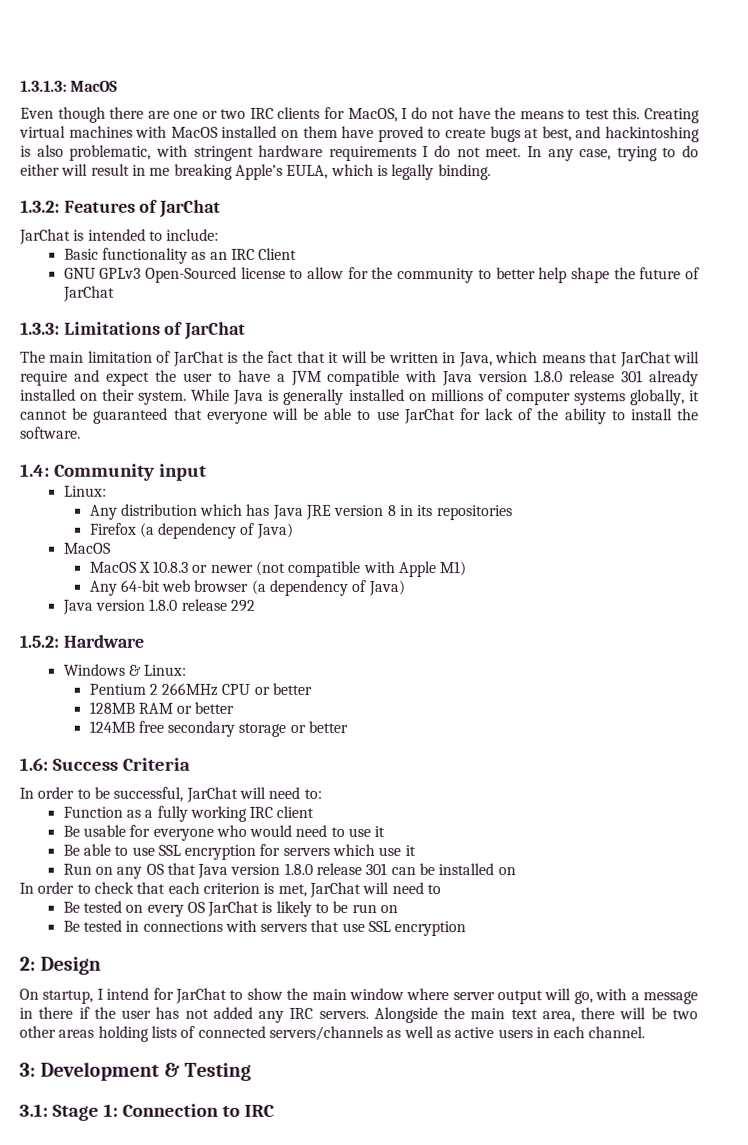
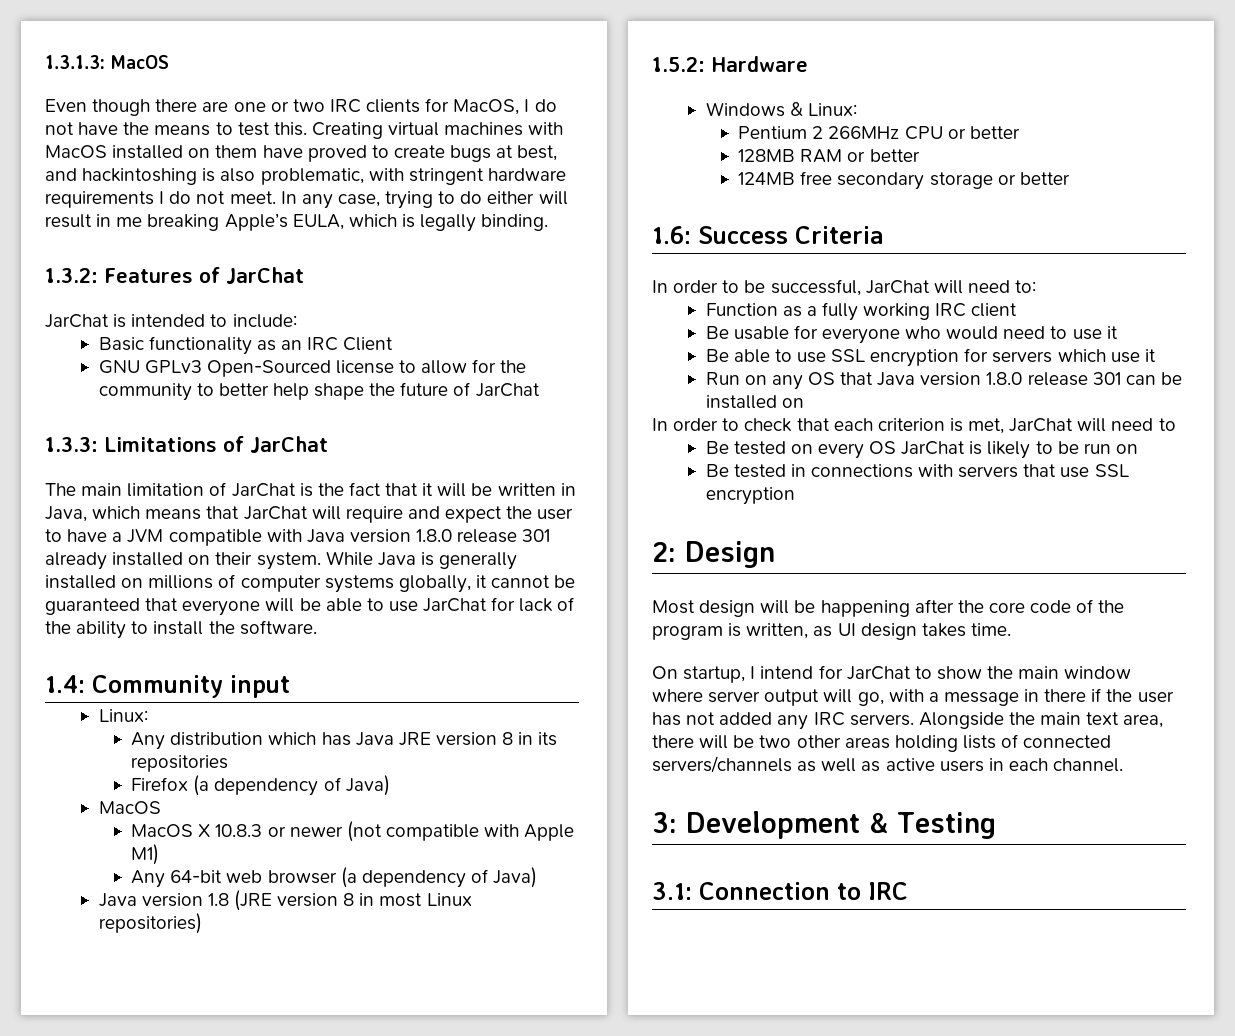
- Java version 1.8.0 release 292
+ Java version 1.8 (JRE version 8 in most Linux repositories)
+ Most design will be happening after the core code of the program is written, as UI design takes time.
- 3.1: Stage 1: Connection to IRC
+ 3.1: Connection to IRC

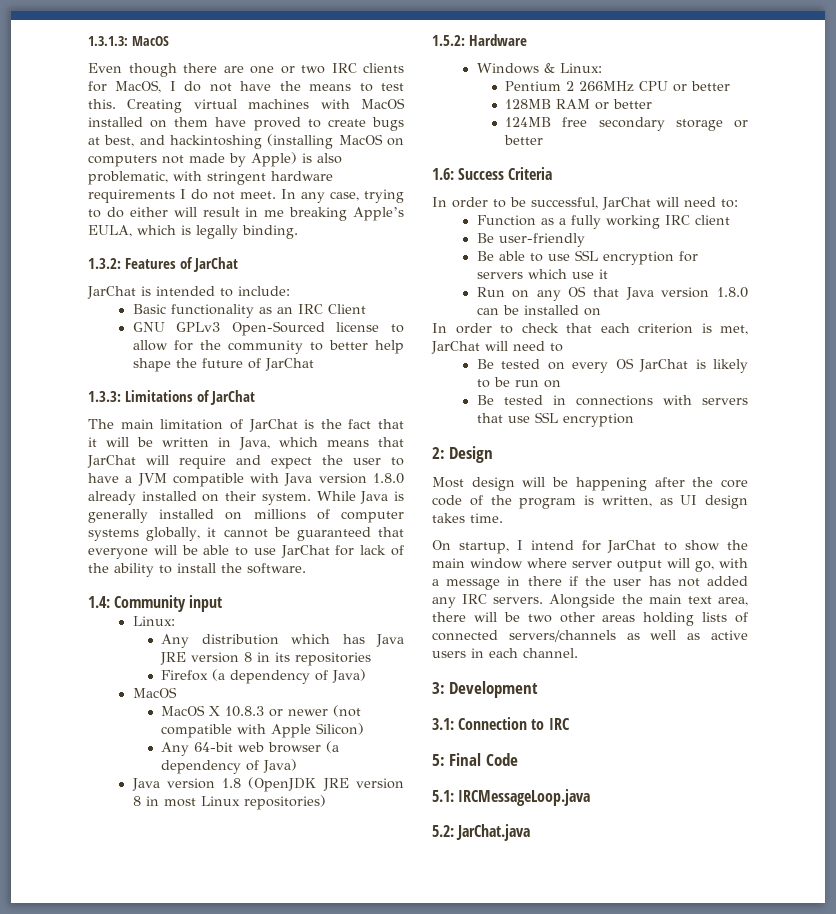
- Creating virtual machines with MacOS installed on them have proved to create bugs at best, and hackintoshing is also problematic, with stringent hardware requirements I do not meet.
+ Creating virtual machines with MacOS installed on them have proved to create bugs at best, and hackintoshing (installing MacOS on computers not made by Apple) is also problematic, with stringent hardware requirements I do not meet.
- The main limitation of JarChat is the fact that it will be written in Java, which means that JarChat will require and expect the user to have a JVM compatible with Java version 1.8.0 release 301 already installed on their system.
+ The main limitation of JarChat is the fact that it will be written in Java, which means that JarChat will require and expect the user to have a JVM compatible with Java version 1.8.0 already installed on their system.
- MacOS X 10.8.3 or newer (not compatible with Apple M1)
+ MacOS X 10.8.3 or newer (not compatible with Apple Silicon)
- Java version 1.8 (JRE version 8 in most Linux repositories)
+ Java version 1.8 (OpenJDK JRE version 8 in most Linux repositories)
- Be usable for everyone who would need to use it
+ Be user-friendly
- Run on any OS that Java version 1.8.0 release 301 can be installed on
+ Run on any OS that Java version 1.8.0 can be installed on
- 3: Development & Testing
+ 3: Development
+ 5: Final Code
+ 5.1: IRCMessageLoop.java
+ 5.2: JarChat.java

